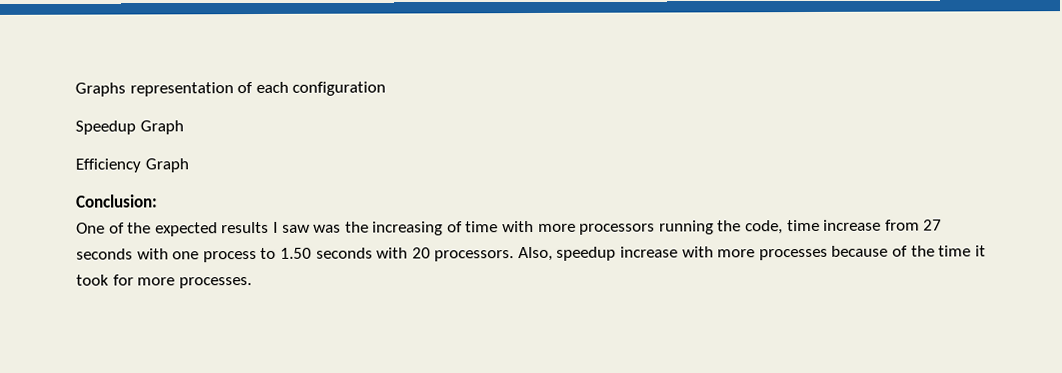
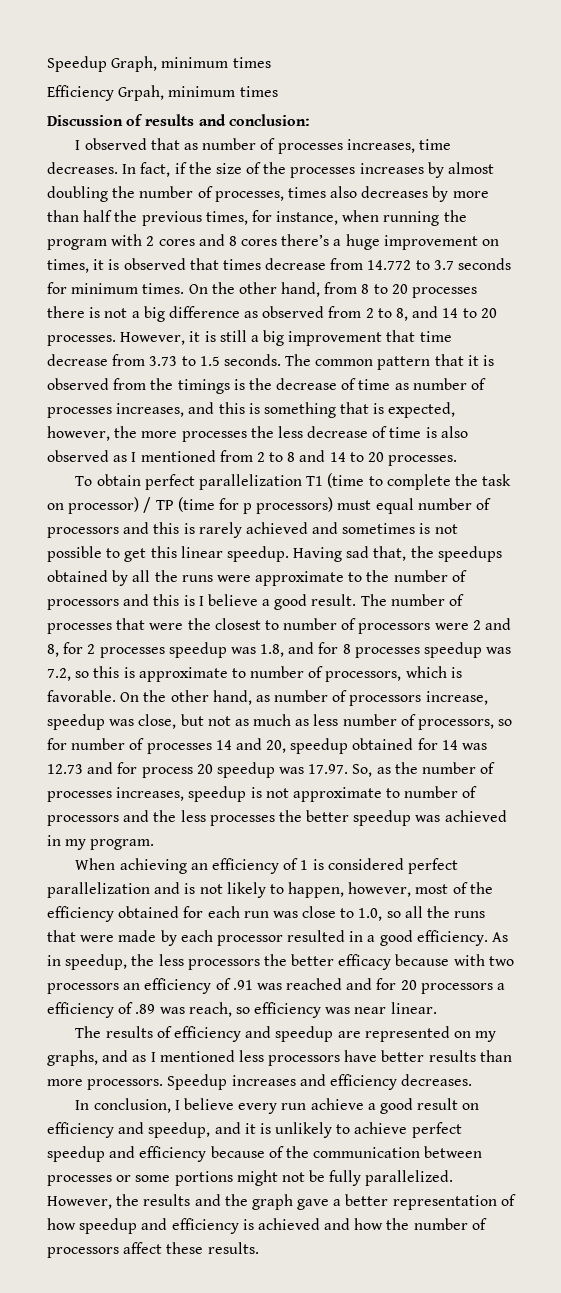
- Graphs representation of each configuration
- Speedup Graph
- Efficiency Graph
- Conclusion:
- One of the expected results I saw was the increasing of time with more processors running the code, time increase from 27 seconds with one process to 1.50 seconds with 20 processors. Also, speedup increase with more processes because of the time it took for more processes.
+ Speedup Graph, minimum times
+ Efficiency Grpah, minimum times
+ Discussion of results and conclusion:
+ I observed that as number of processes increases, time decreases. In fact, if the size of the processes increases by almost doubling the number of processes, times also decreases by more than half the previous times, for instance, when running the program with 2 cores and 8 cores there’s a huge improvement on times, it is observed that times decrease from 14.772 to 3.7 seconds for minimum times. On the other hand, from 8 to 20 processes there is not a big difference as observed from 2 to 8, and 14 to 20 processes. However, it is still a big improvement that time decrease from 3.73 to 1.5 seconds. The common pattern that it is observed from the timings is the decrease of time as number of processes increases, and this is something that is expected, however, the more processes the less decrease of time is also observed as I mentioned from 2 to 8 and 14 to 20 processes.
+ To obtain perfect parallelization T1 (time to complete the task on processor) / TP (time for p processors) must equal number of processors and this is rarely achieved and sometimes is not possible to get this linear speedup. Having sad that, the speedups obtained by all the runs were approximate to the number of processors and this is I believe a good result. The number of processes that were the closest to number of processors were 2 and 8, for 2 processes speedup was 1.8, and for 8 processes speedup was 7.2, so this is approximate to number of processors, which is favorable. On the other hand, as number of processors increase, speedup was close, but not as much as less number of processors, so for number of processes 14 and 20, speedup obtained for 14 was 12.73 and for process 20 speedup was 17.97. So, as the number of processes increases, speedup is not approximate to number of processors and the less processes the better speedup was achieved in my program.
+ When achieving an efficiency of 1 is considered perfect parallelization and is not likely to happen, however, most of the efficiency obtained for each run was close to 1.0, so all the runs that were made by each processor resulted in a good efficiency. As in speedup, the less processors the better efficacy because with two processors an efficiency of .91 was reached and for 20 processors a efficiency of .89 was reach, so efficiency was near linear.
+ The results of efficiency and speedup are represented on my graphs, and as I mentioned less processors have better results than more processors. Speedup increases and efficiency decreases.
+ In conclusion, I believe every run achieve a good result on efficiency and speedup, and it is unlikely to achieve perfect speedup and efficiency because of the communication between processes or some portions might not be fully parallelized. However, the results and the graph gave a better representation of how speedup and efficiency is achieved and how the number of processors affect these results.

